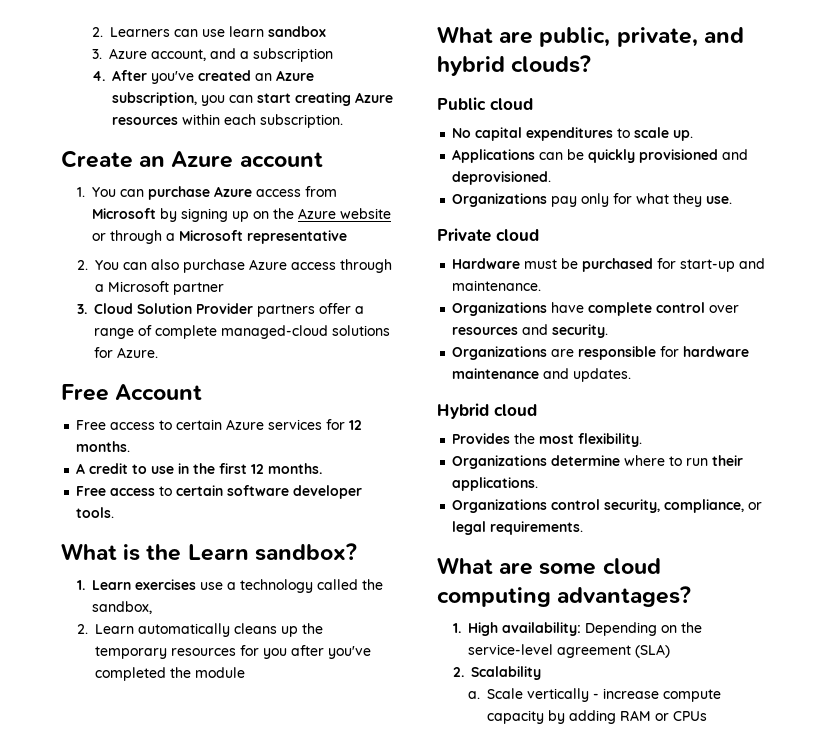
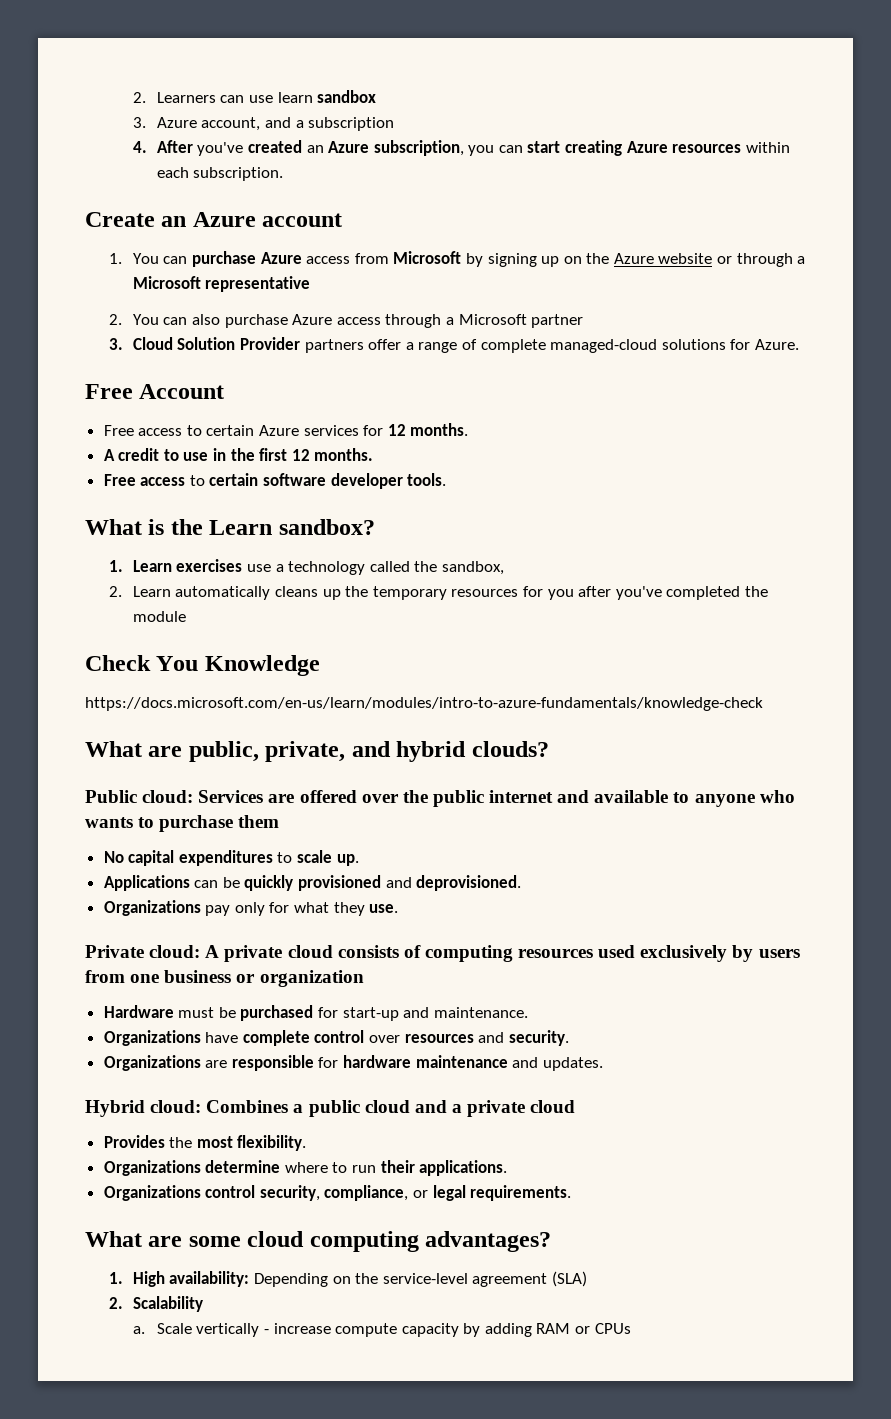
+ Check You Knowledge
+ https://docs.microsoft.com/en-us/learn/modules/intro-to-azure-fundamentals/knowledge-check
- Public cloud
+ Public cloud: Services are offered over the public internet and available to anyone who wants to purchase them
- Private cloud
+ Private cloud: A private cloud consists of computing resources used exclusively by users from one business or organization
- Hybrid cloud
+ Hybrid cloud: Combines a public cloud and a private cloud

